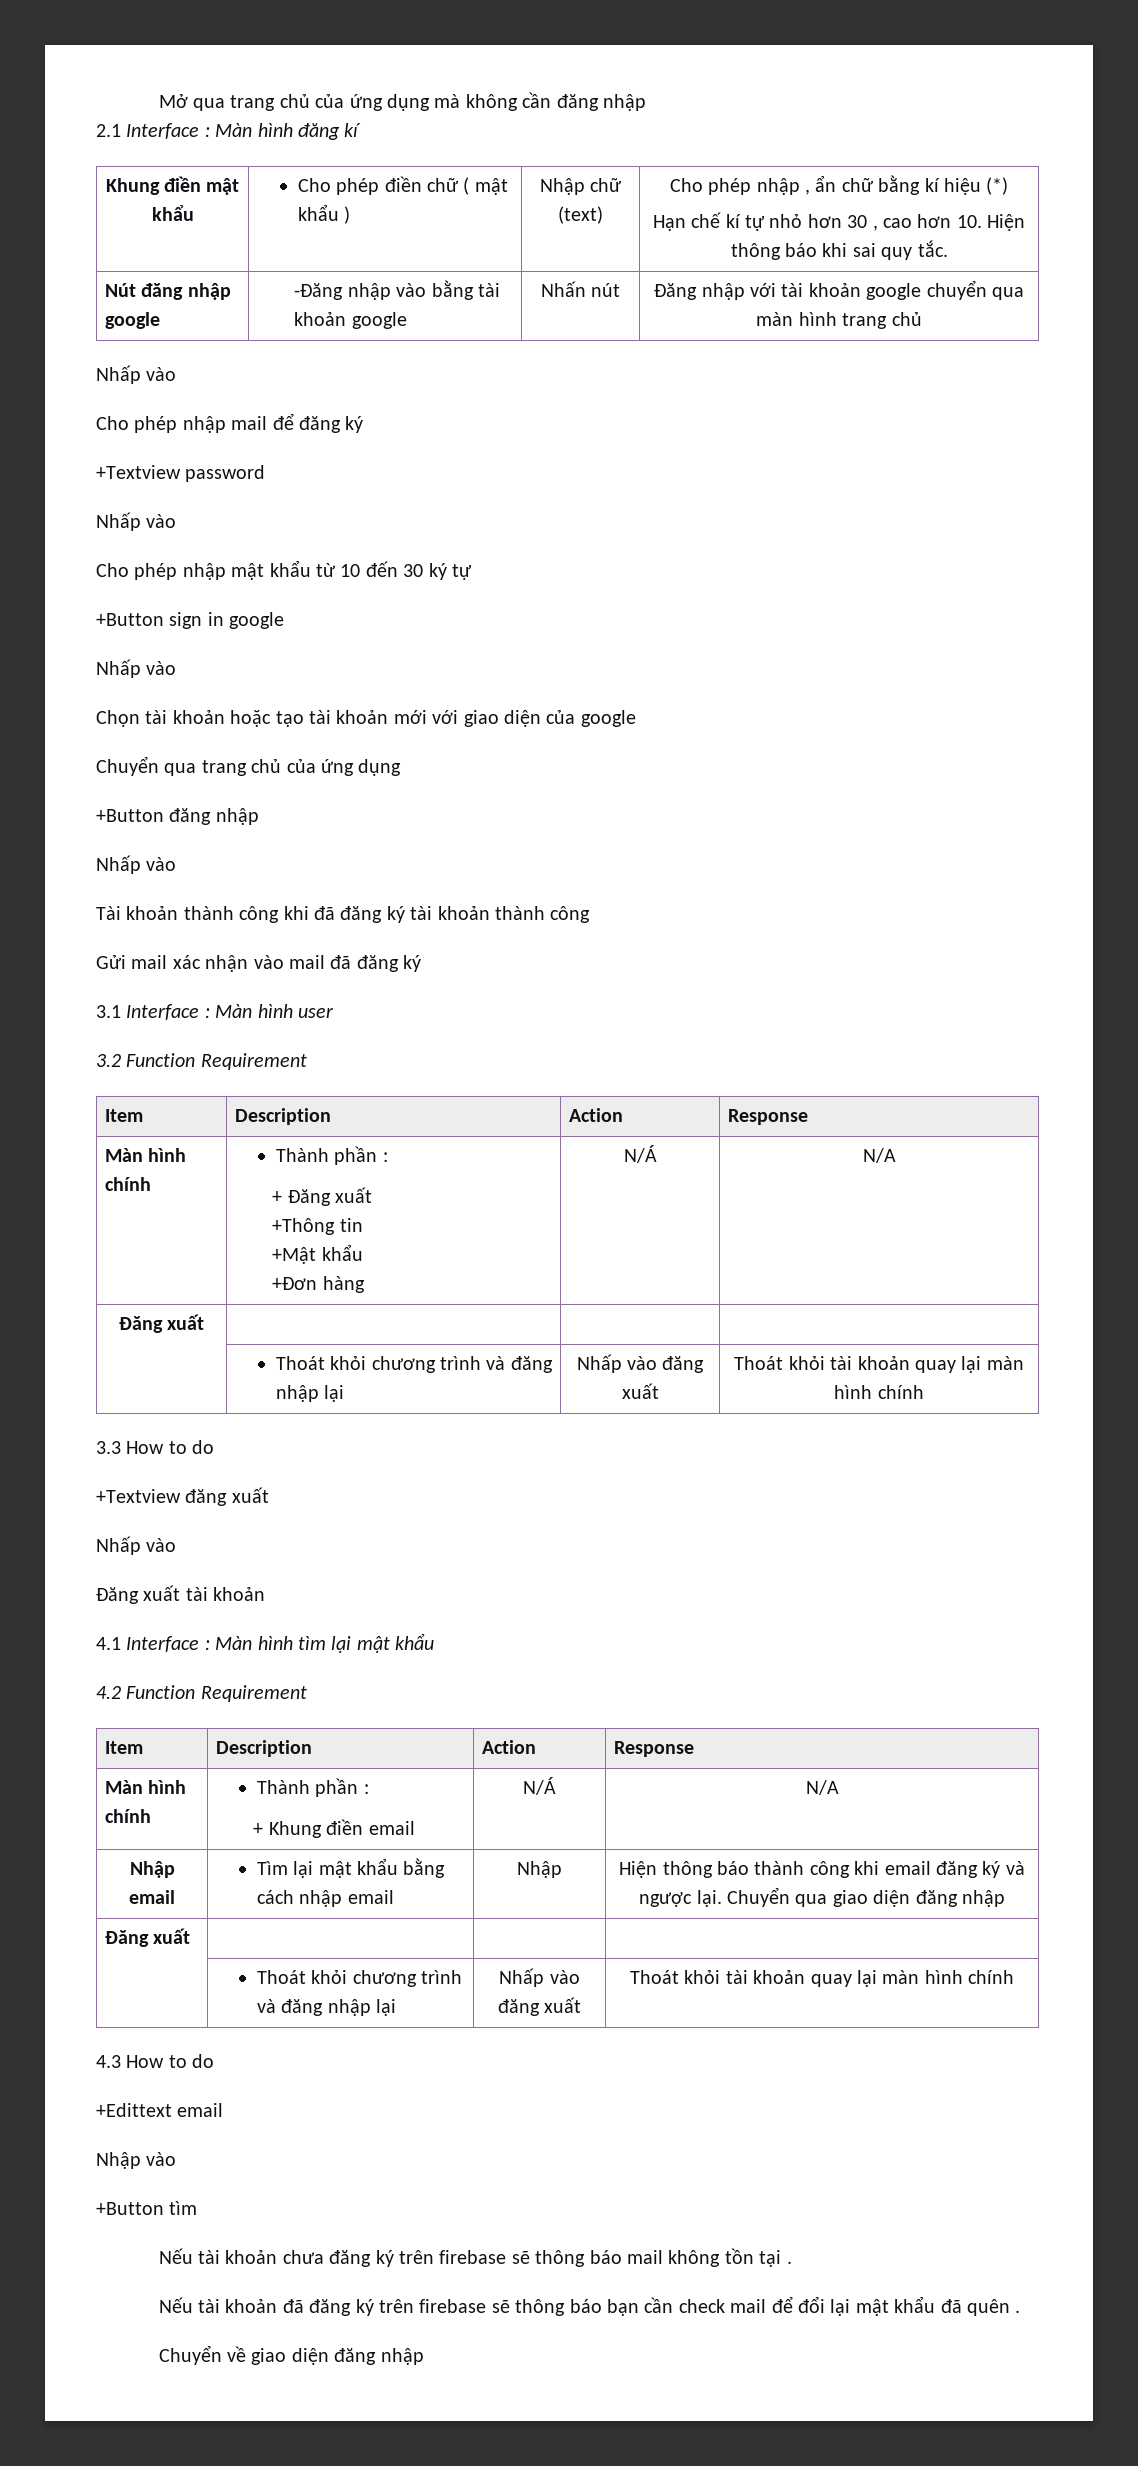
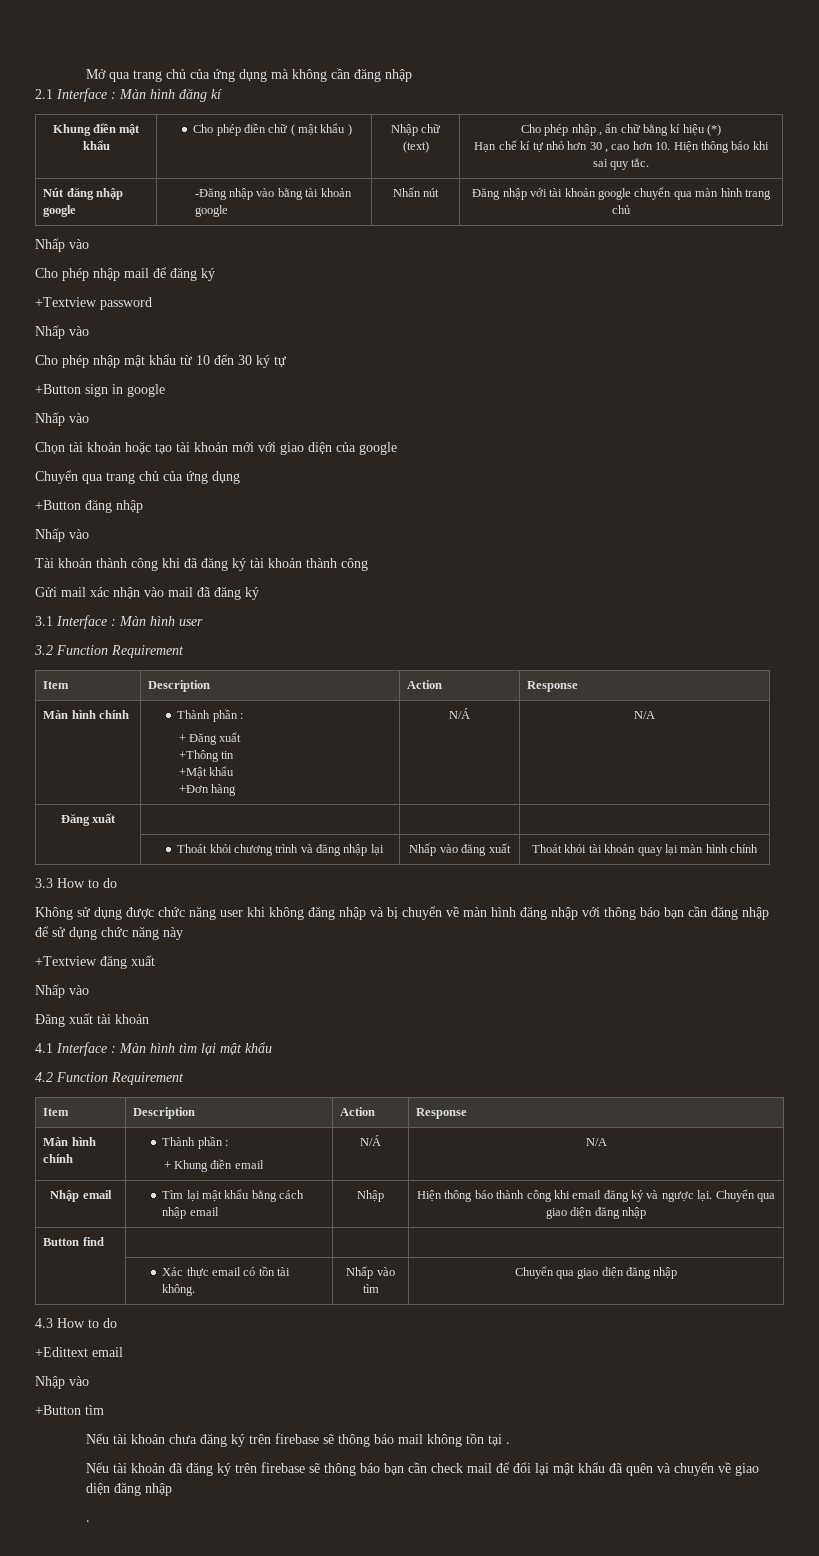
+ Không sử dụng được chức năng user khi không đăng nhập và bị chuyển về màn hình đăng nhập với thông báo bạn cần đăng nhập để sử dụng chức năng này
  Nhập email | Tìm lại mật khẩu bằng cách nhập email | Nhập | Hiện thông báo thành công khi email đăng ký và ngược lại. Chuyển qua giao diện đăng nhập
- Đăng xuất | | |
- | Thoát khỏi chương trình và đăng nhập lại | Nhấp vào đăng xuất | Thoát khỏi tài khoản quay lại màn hình chính
+ Button find | | |
+ | Xác thực email có tồn tài không. | Nhấp vào tìm | Chuyển qua giao diện đăng nhập
- Nếu tài khoản đã đăng ký trên firebase sẽ thông báo bạn cần check mail để đổi lại mật khẩu đã quên .
- Chuyển về giao diện đăng nhập
+ Nếu tài khoản đã đăng ký trên firebase sẽ thông báo bạn cần check mail để đổi lại mật khẩu đã quên và chuyển về giao diện đăng nhập
+ .

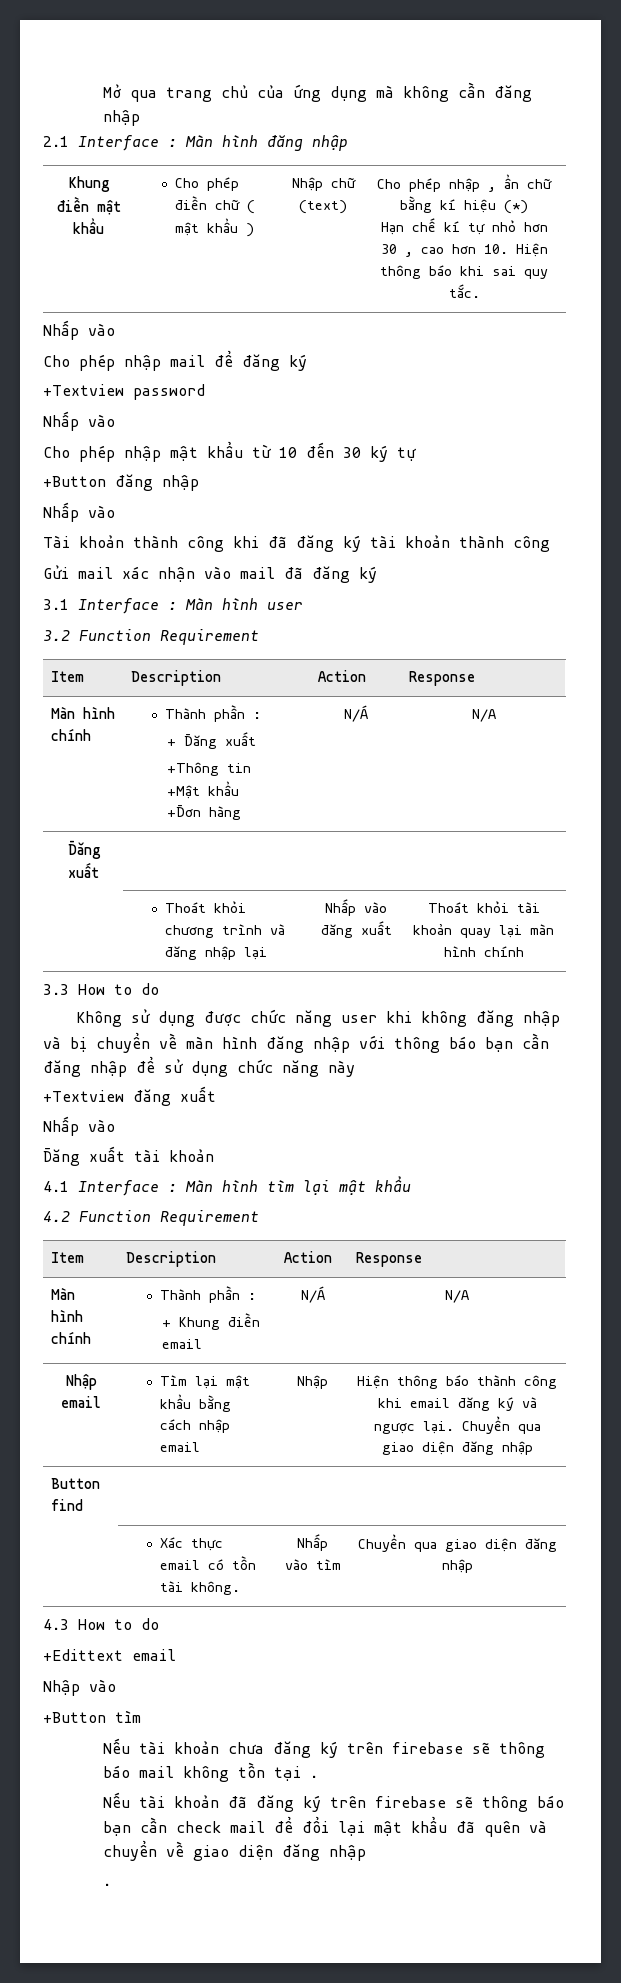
- 2.1 Interface : Màn hình đăng kí
+ 2.1 Interface : Màn hình đăng nhập
- Nút đăng nhập google | -Đăng nhập vào bằng tài khoản google | Nhấn nút | Đăng nhập với tài khoản google chuyển qua màn hình trang chủ
- +Button sign in google
- Nhấp vào
- Chọn tài khoản hoặc tạo tài khoản mới với giao diện của google
- Chuyển qua trang chủ của ứng dụng

